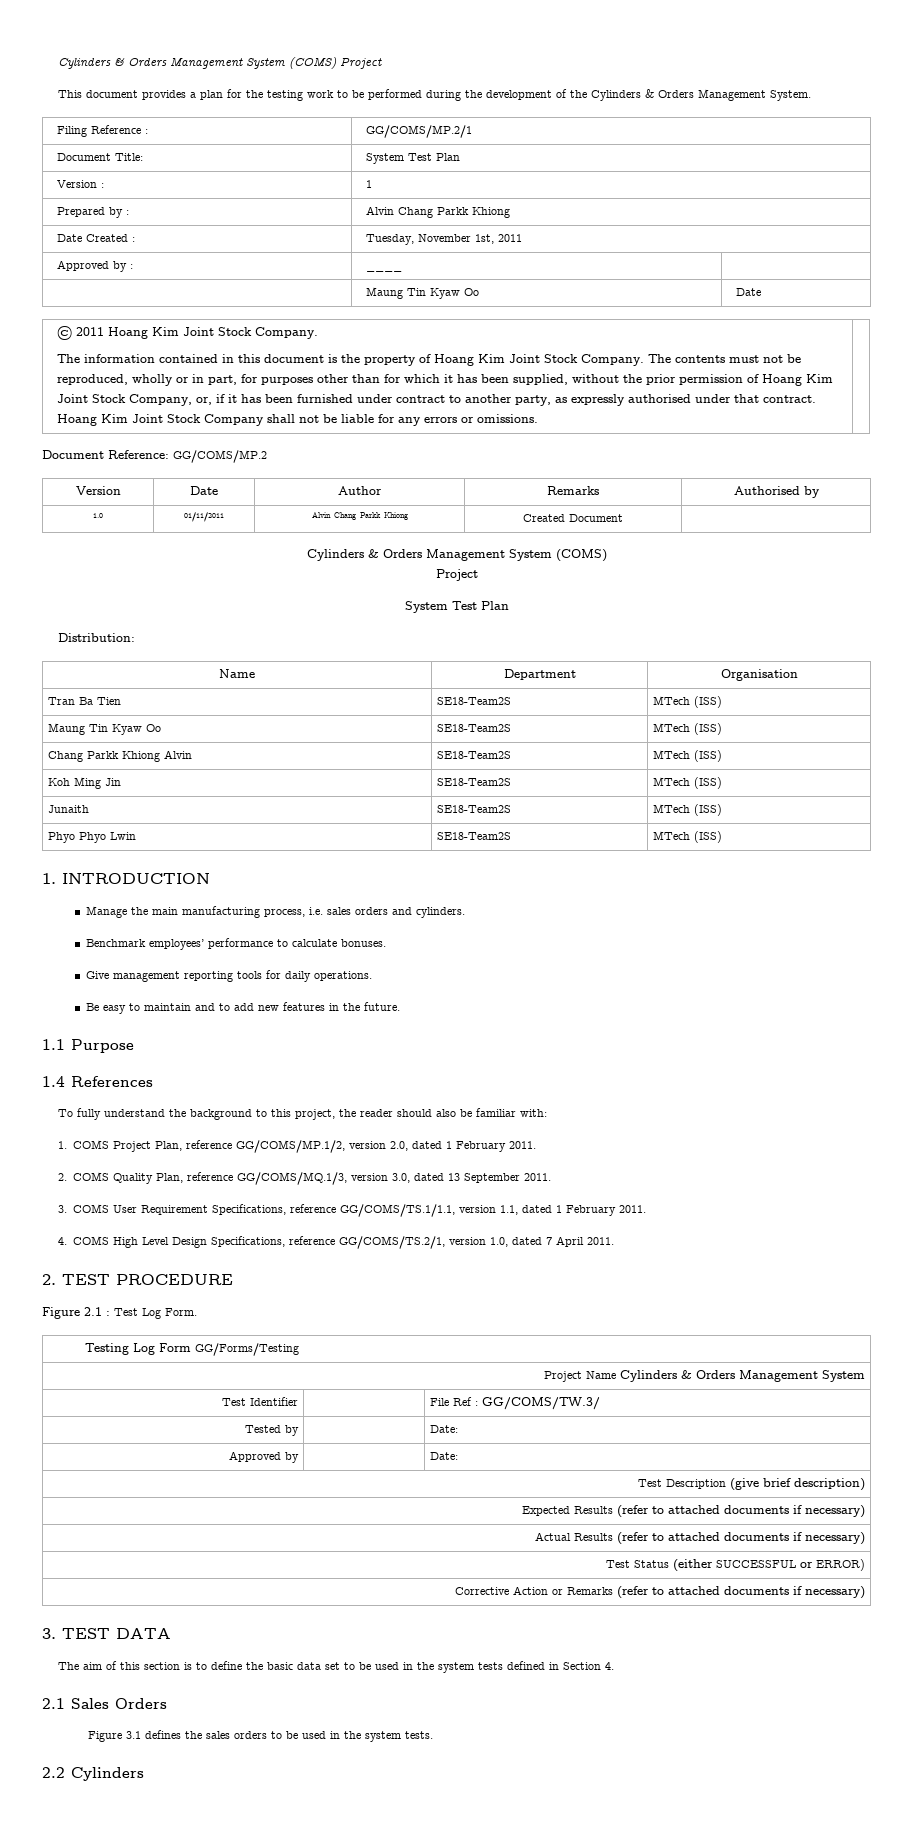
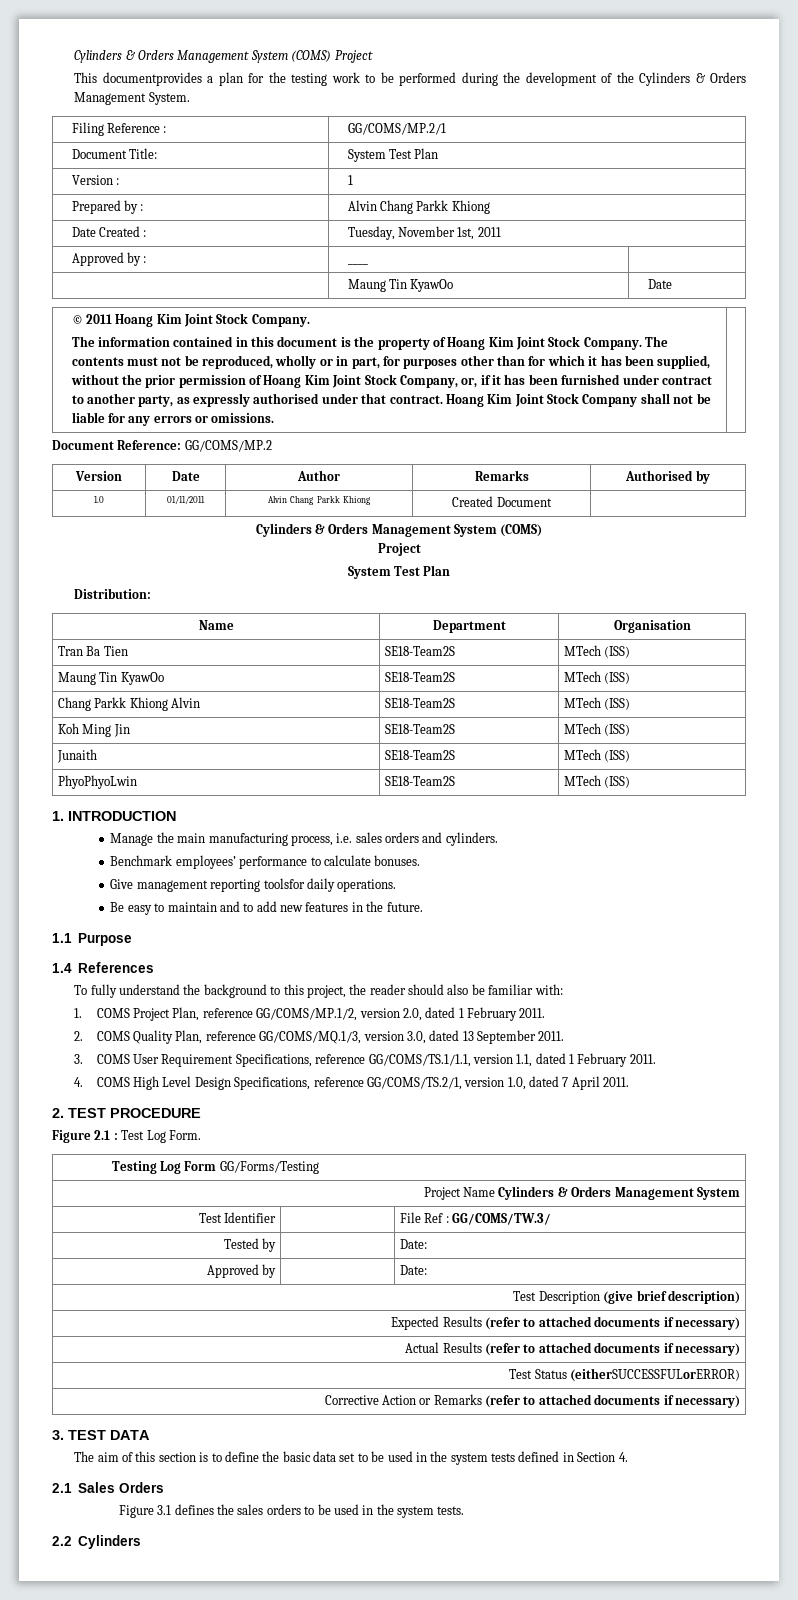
- This document provides a plan for the testing work to be performed during the development of the Cylinders & Orders Management System.
+ This documentprovides a plan for the testing work to be performed during the development of the Cylinders & Orders Management System.
- | Maung Tin Kyaw Oo | Date
+ | Maung Tin KyawOo | Date
- Maung Tin Kyaw Oo | SE18-Team2S | MTech (ISS)
+ Maung Tin KyawOo | SE18-Team2S | MTech (ISS)
- Phyo Phyo Lwin | SE18-Team2S | MTech (ISS)
+ PhyoPhyoLwin | SE18-Team2S | MTech (ISS)
- Give management reporting tools for daily operations.
+ Give management reporting toolsfor daily operations.
- Test Status (either SUCCESSFUL or ERROR)
+ Test Status (eitherSUCCESSFULorERROR)

